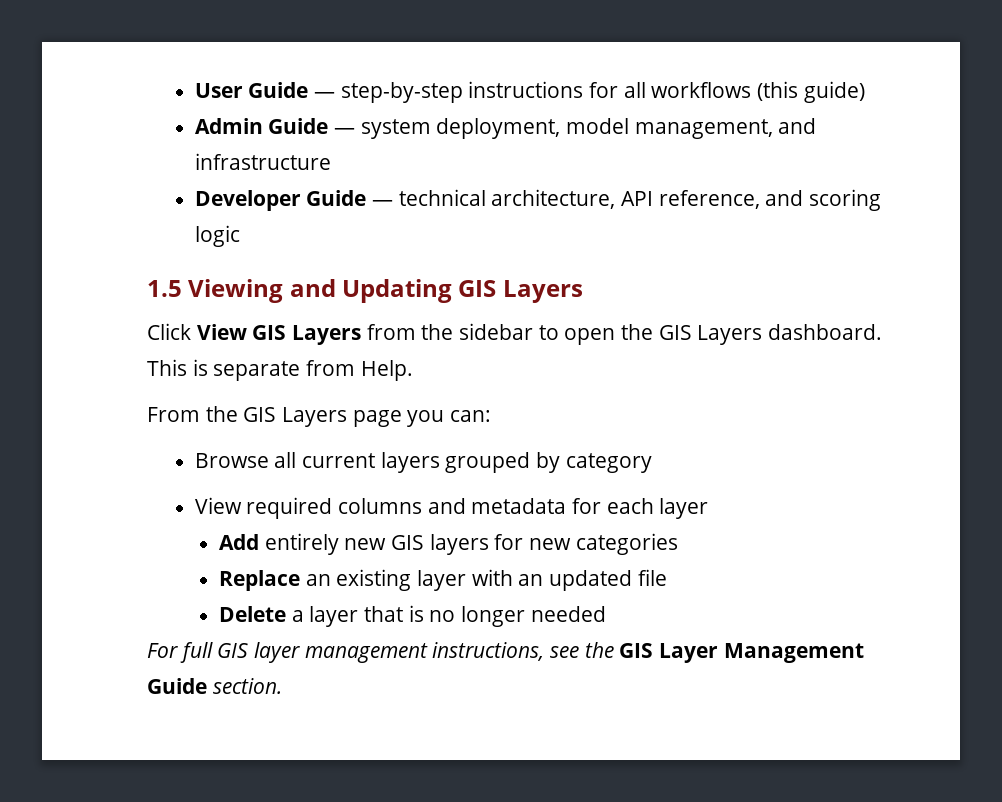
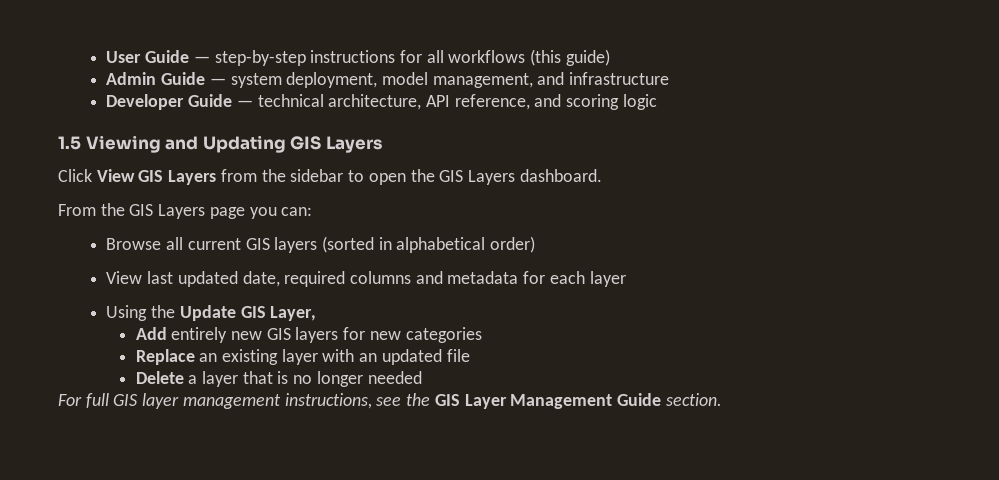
- This is separate from Help.
- Browse all current layers grouped by category
- View required columns and metadata for each layer
+ Browse all current GIS layers (sorted in alphabetical order)
+ View last updated date, required columns and metadata for each layer
+ Using the Update GIS Layer,

